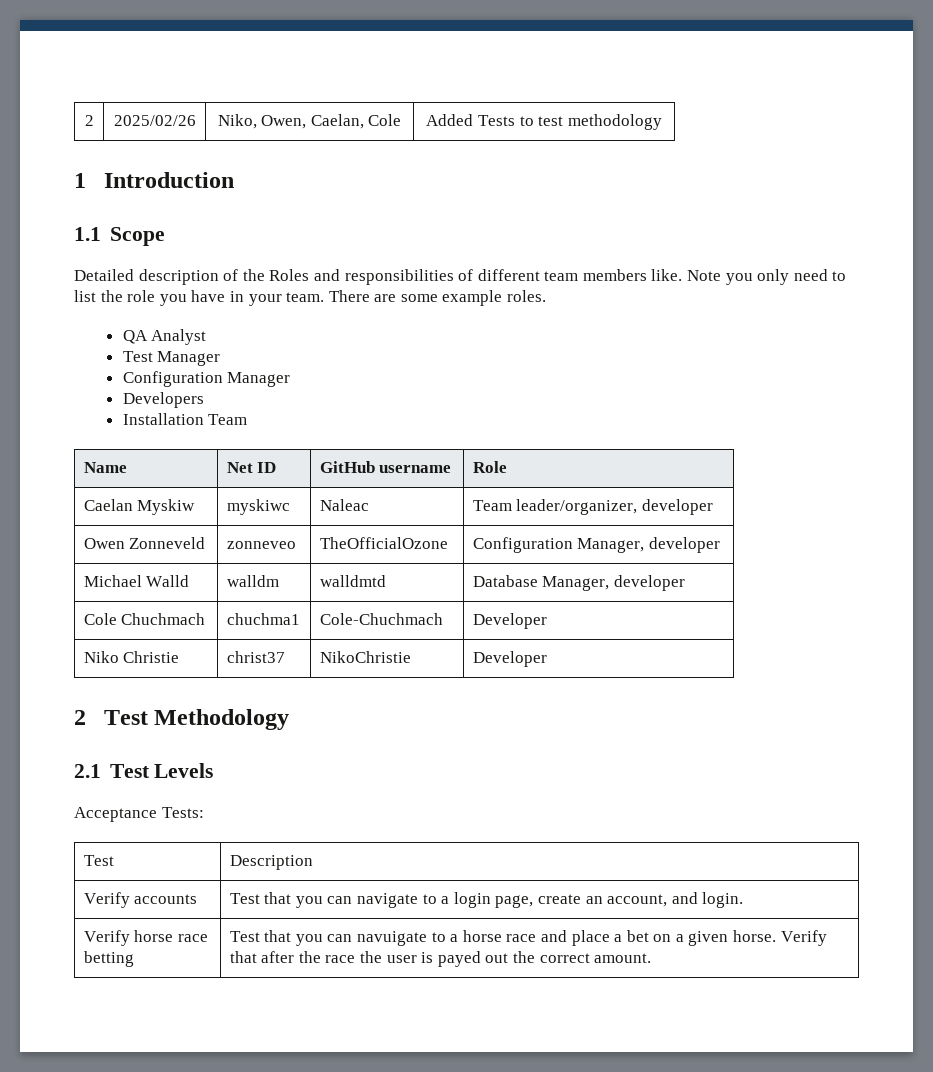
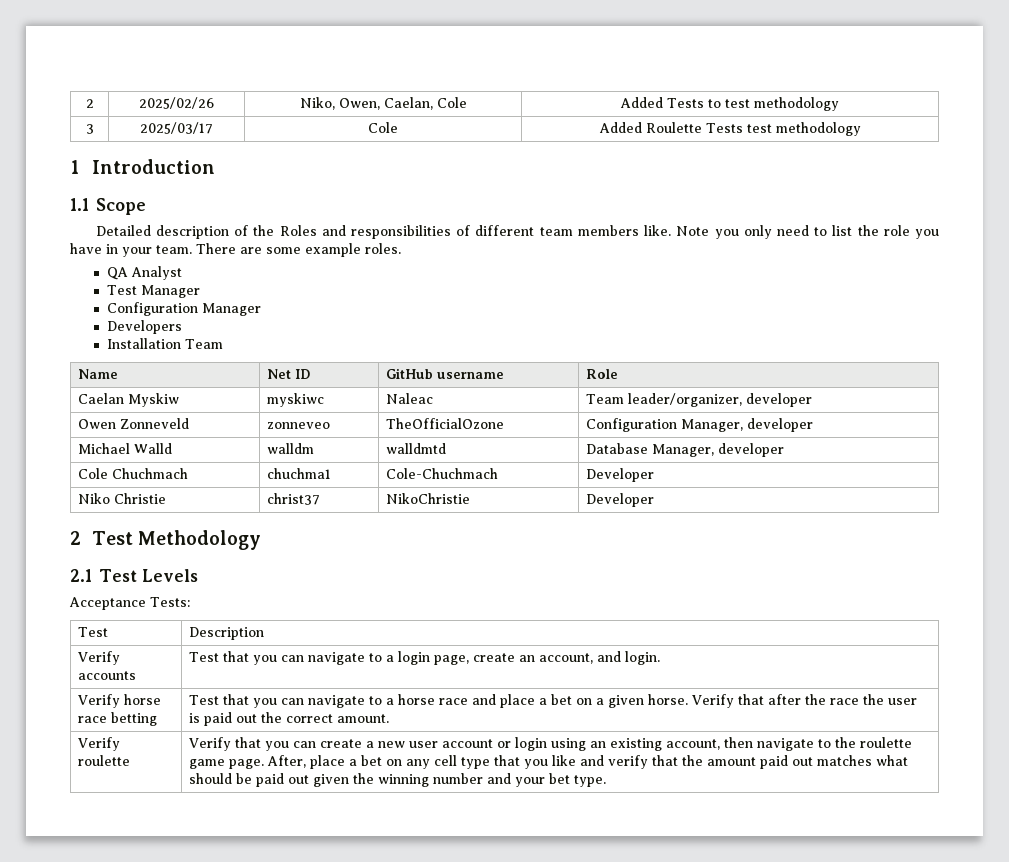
+ 3 | 2025/03/17 | Cole | Added Roulette Tests test methodology
- Verify horse race betting | Test that you can navuigate to a horse race and place a bet on a given horse. Verify that after the race the user is payed out the correct amount.
+ Verify horse race betting | Test that you can navigate to a horse race and place a bet on a given horse. Verify that after the race the user is paid out the correct amount.
+ Verify roulette | Verify that you can create a new user account or login using an existing account, then navigate to the roulette game page. After, place a bet on any cell type that you like and verify that the amount paid out matches what should be paid out given the winning number and your bet type.

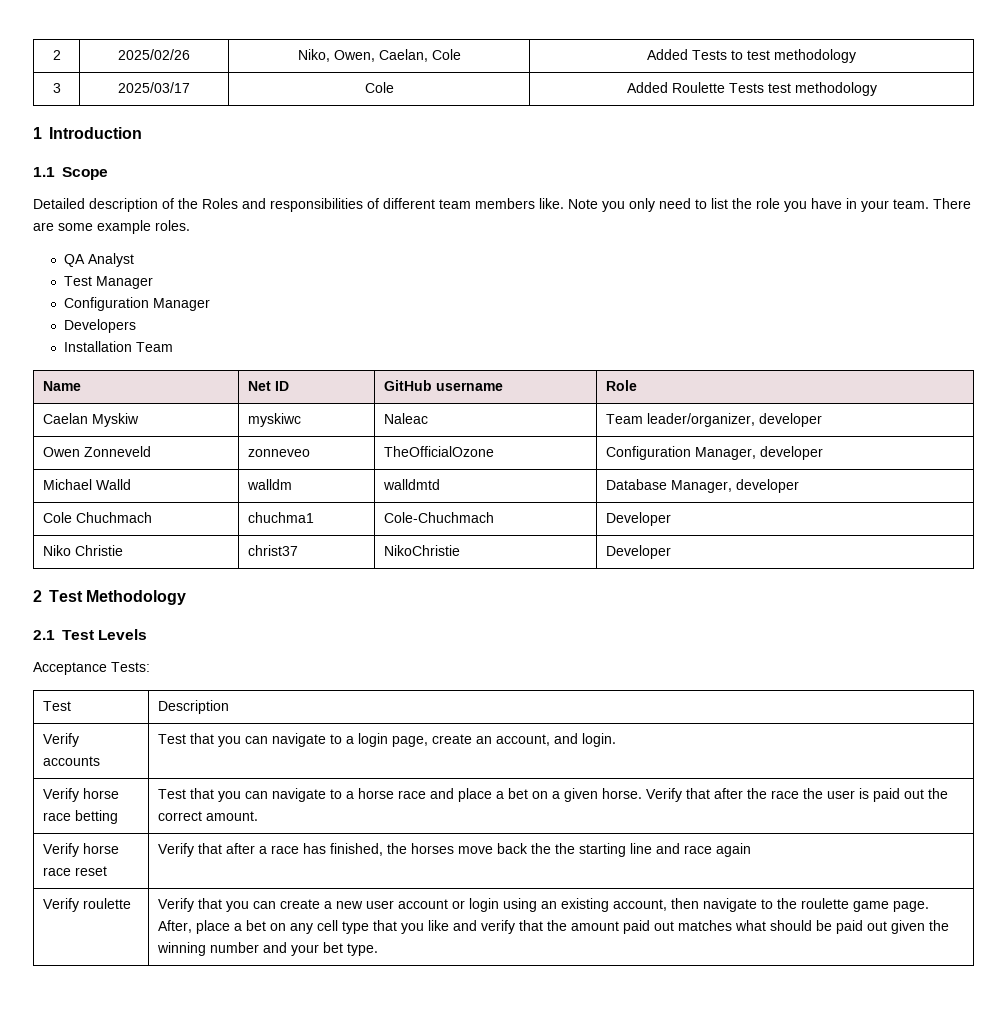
+ Verify horse race reset | Verify that after a race has finished, the horses move back the the starting line and race again

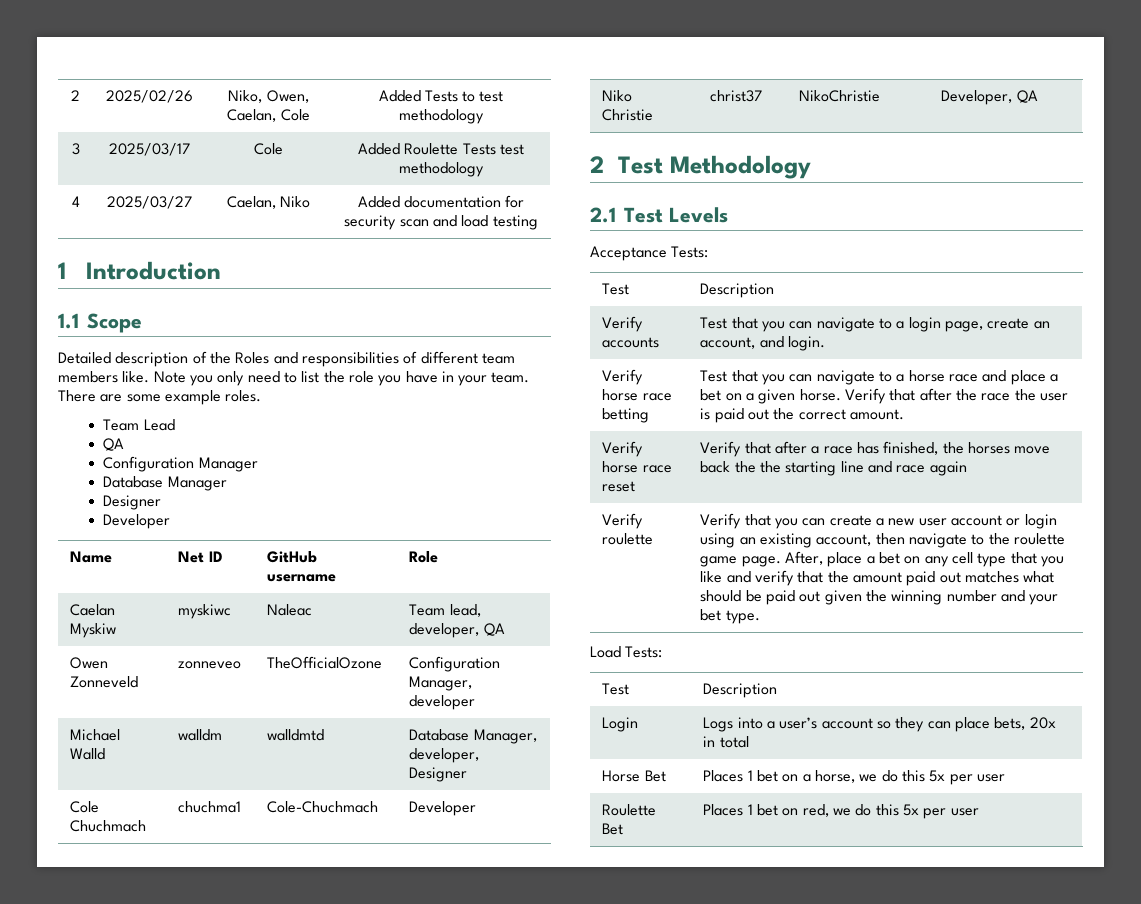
+ 4 | 2025/03/27 | Caelan, Niko | Added documentation for security scan and load testing
- QA Analyst
- Test Manager
+ Team Lead
+ QA
- Developers
- Installation Team
+ Database Manager
+ Designer
+ Developer
- Caelan Myskiw | myskiwc | Naleac | Team leader/organizer, developer
+ Caelan Myskiw | myskiwc | Naleac | Team lead, developer, QA
- Michael Walld | walldm | walldmtd | Database Manager, developer
+ Michael Walld | walldm | walldmtd | Database Manager, developer, Designer
- Niko Christie | christ37 | NikoChristie | Developer
+ Niko Christie | christ37 | NikoChristie | Developer, QA
+ Load Tests:
+ Test | Description
+ Login | Logs into a user’s account so they can place bets, 20x in total
+ Horse Bet | Places 1 bet on a horse, we do this 5x per user
+ Roulette Bet | Places 1 bet on red, we do this 5x per user

